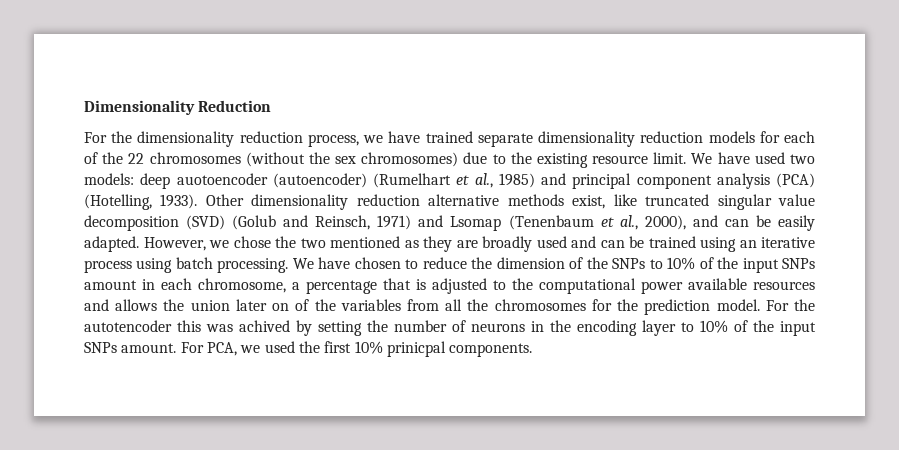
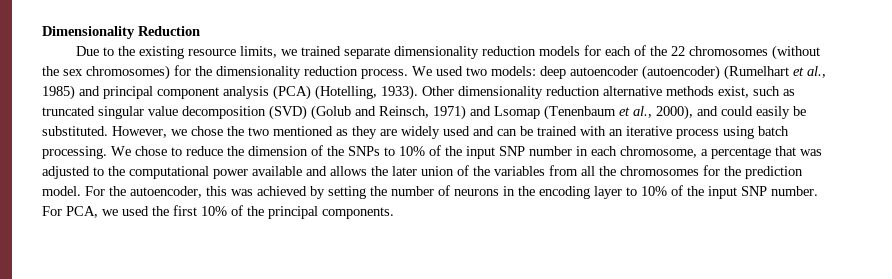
- For the dimensionality reduction process, we have trained separate dimensionality reduction models for each of the 22 chromosomes (without the sex chromosomes) due to the existing resource limit. We have used two models: deep auotoencoder (autoencoder) (Rumelhart et al., 1985) and principal component analysis (PCA) (Hotelling, 1933).
+ Due to the existing resource limits, we trained separate dimensionality reduction models for each of the 22 chromosomes (without the sex chromosomes) for the dimensionality reduction process. We used two models: deep autoencoder (autoencoder) (Rumelhart et al., 1985) and principal component analysis (PCA) (Hotelling, 1933).
- Other dimensionality reduction alternative methods exist, like truncated singular value decomposition (SVD) (Golub and Reinsch, 1971) and Lsomap (Tenenbaum et al., 2000), and can be easily adapted.
+ Other dimensionality reduction alternative methods exist, such as truncated singular value decomposition (SVD) (Golub and Reinsch, 1971) and Lsomap (Tenenbaum et al., 2000), and could easily be substituted.
- However, we chose the two mentioned as they are broadly used and can be trained using an iterative process using batch processing.
+ However, we chose the two mentioned as they are widely used and can be trained with an iterative process using batch processing.
- We have chosen to reduce the dimension of the SNPs to 10% of the input SNPs amount in each chromosome, a percentage that is adjusted to the computational power available resources and allows the union later on of the variables from all the chromosomes for the prediction model.
+ We chose to reduce the dimension of the SNPs to 10% of the input SNP number in each chromosome, a percentage that was adjusted to the computational power available and allows the later union of the variables from all the chromosomes for the prediction model.
- For the autotencoder this was achived by setting the number of neurons in the encoding layer to 10% of the input SNPs amount.
+ For the autoencoder, this was achieved by setting the number of neurons in the encoding layer to 10% of the input SNP number.
- For PCA, we used the first 10% prinicpal components.
+ For PCA, we used the first 10% of the principal components.

